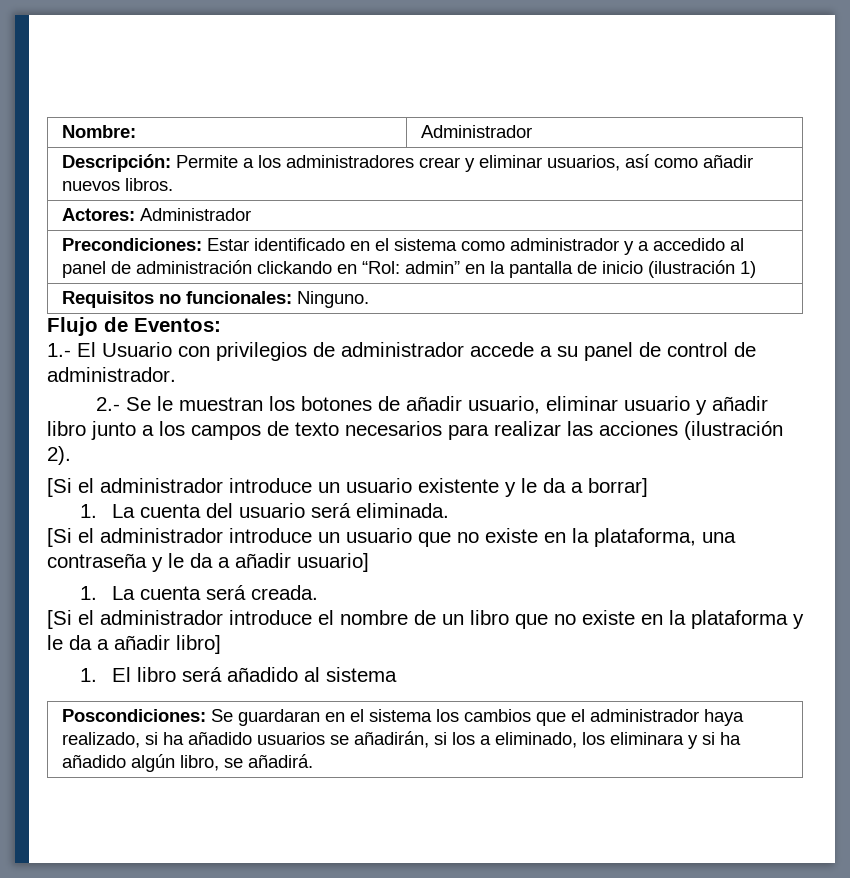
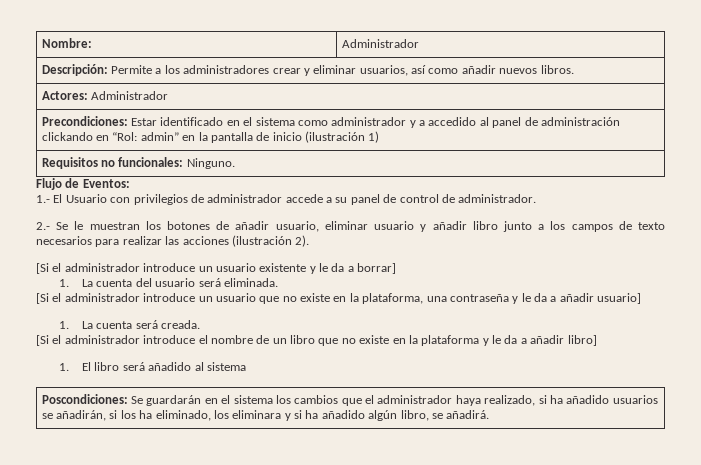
- Poscondiciones: Se guardaran en el sistema los cambios que el administrador haya realizado, si ha añadido usuarios se añadirán, si los a eliminado, los eliminara y si ha añadido algún libro, se añadirá.
+ Poscondiciones: Se guardarán en el sistema los cambios que el administrador haya realizado, si ha añadido usuarios se añadirán, si los ha eliminado, los eliminara y si ha añadido algún libro, se añadirá.

